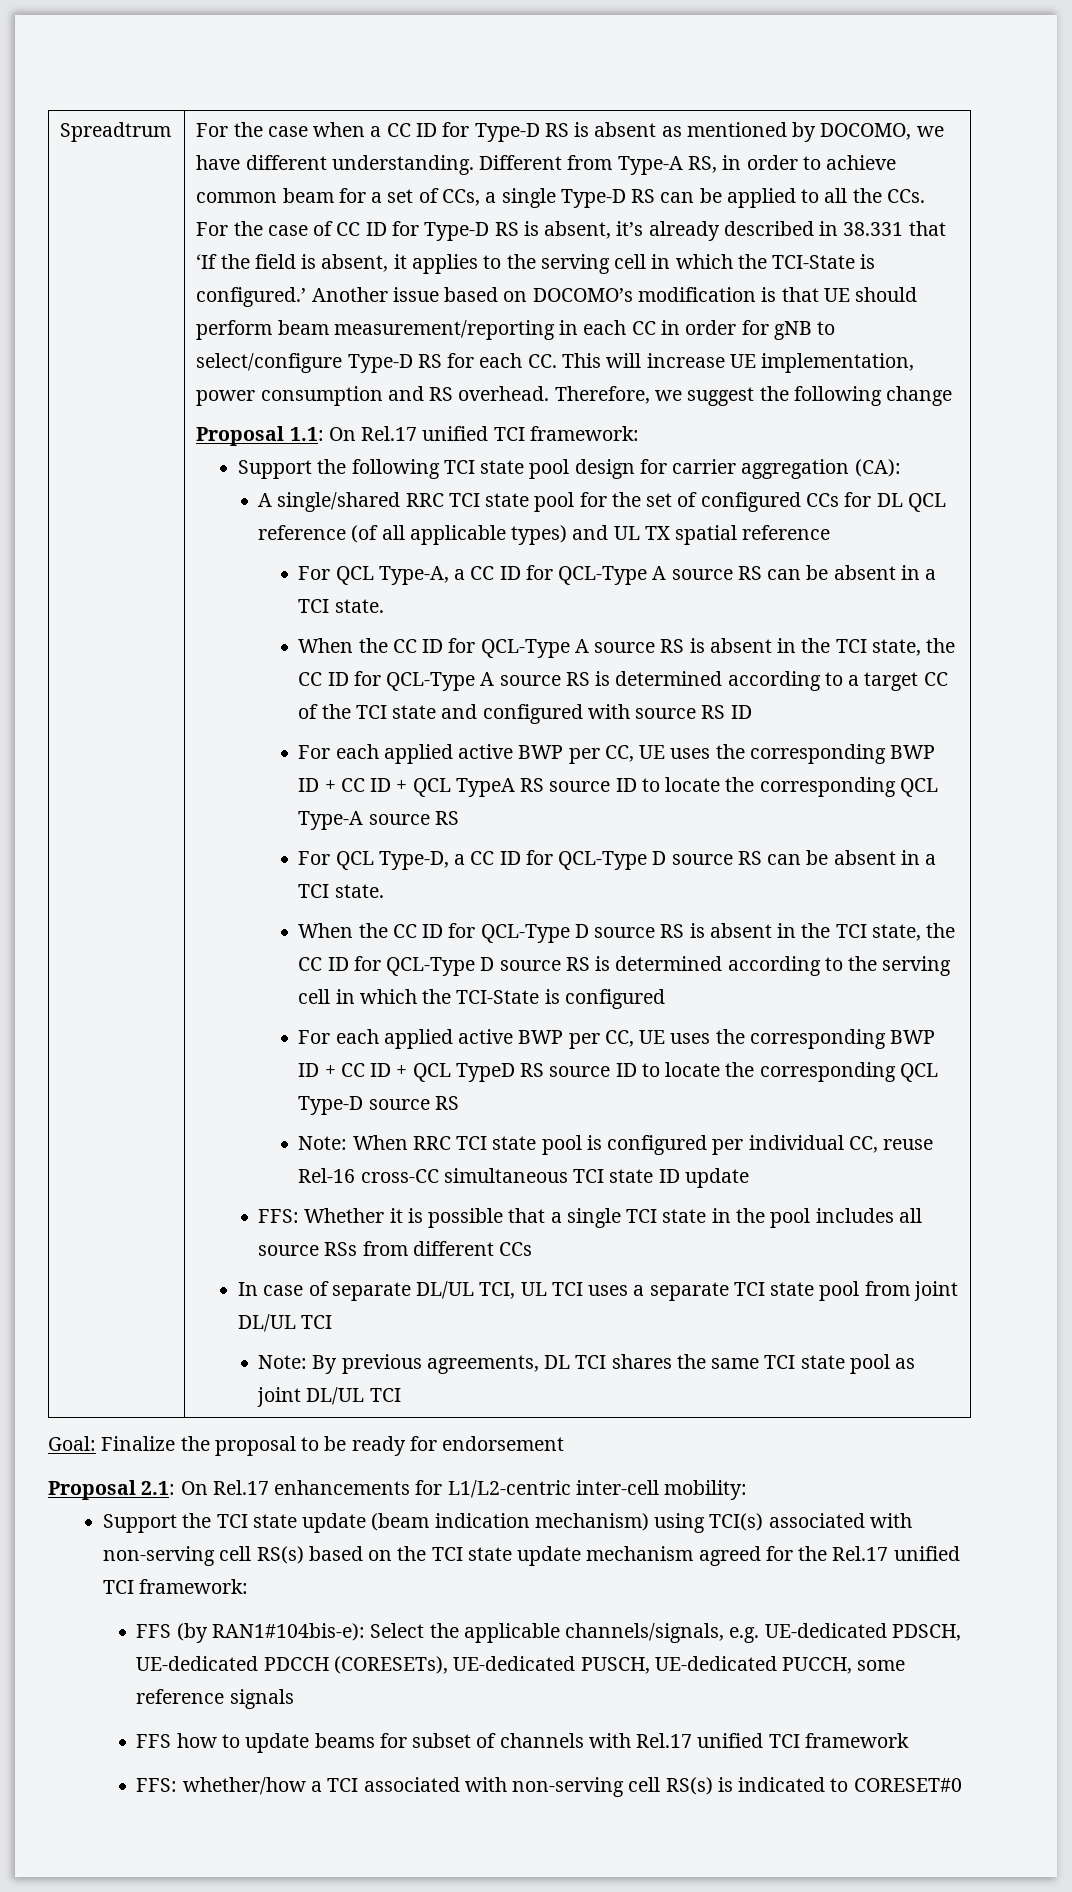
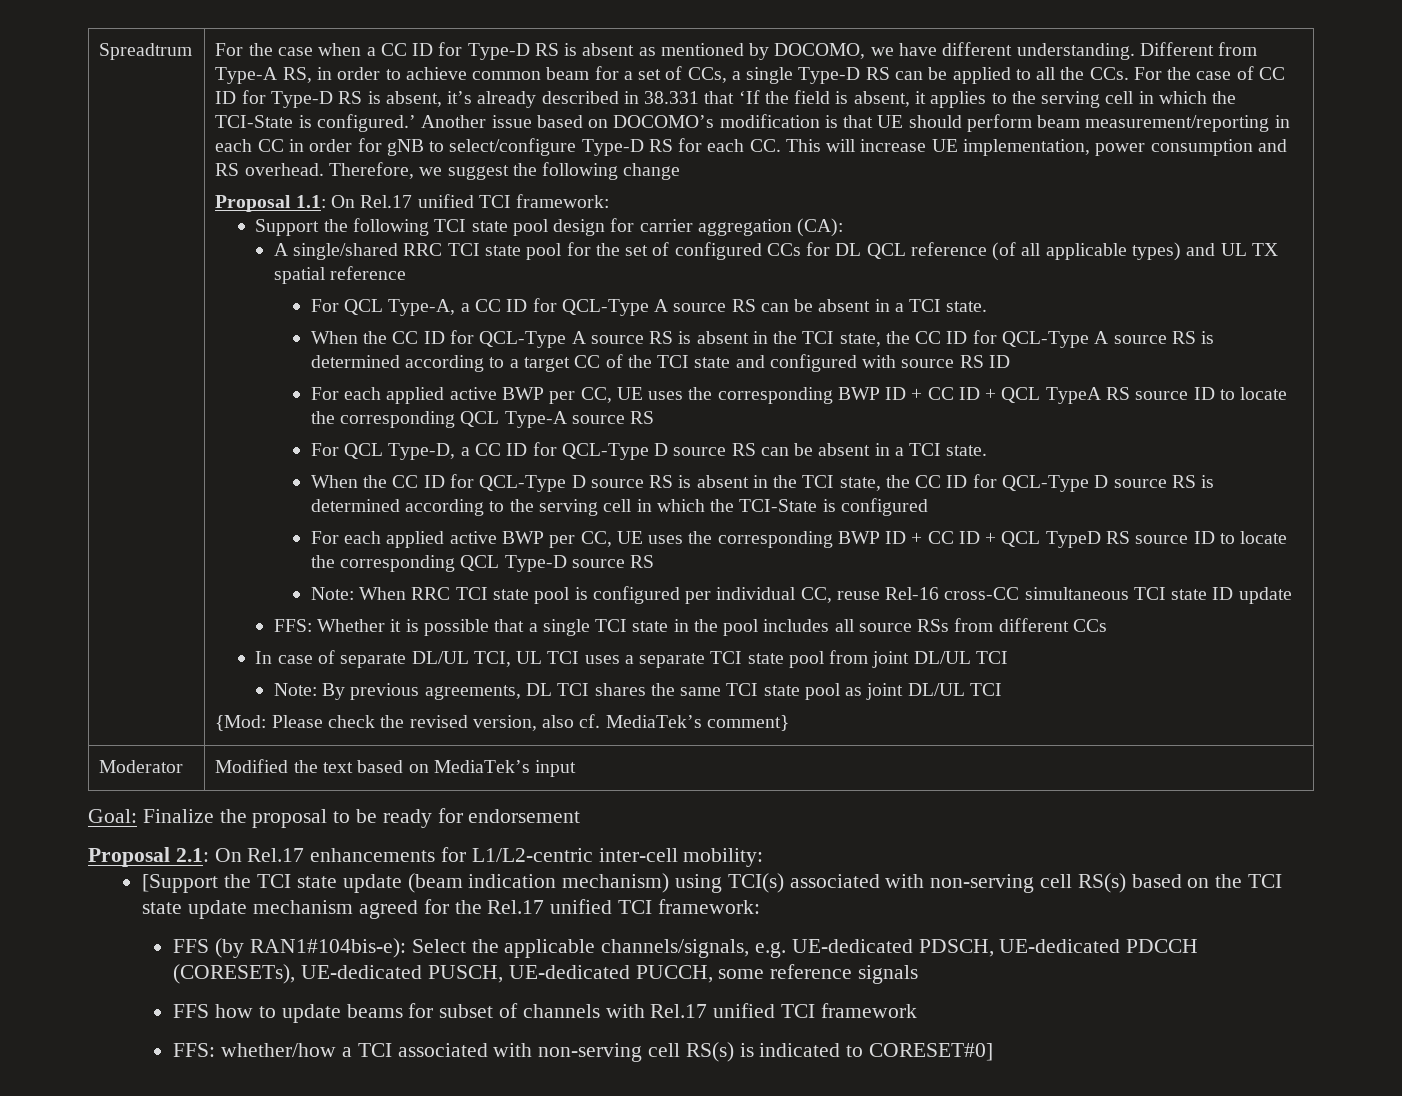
+ {Mod: Please check the revised version, also cf. MediaTek’s comment}
+ Moderator | Modified the text based on MediaTek’s input
- Support the TCI state update (beam indication mechanism) using TCI(s) associated with non-serving cell RS(s) based on the TCI state update mechanism agreed for the Rel.17 unified TCI framework:
+ [Support the TCI state update (beam indication mechanism) using TCI(s) associated with non-serving cell RS(s) based on the TCI state update mechanism agreed for the Rel.17 unified TCI framework:
- FFS: whether/how a TCI associated with non-serving cell RS(s) is indicated to CORESET#0
+ FFS: whether/how a TCI associated with non-serving cell RS(s) is indicated to CORESET#0]

